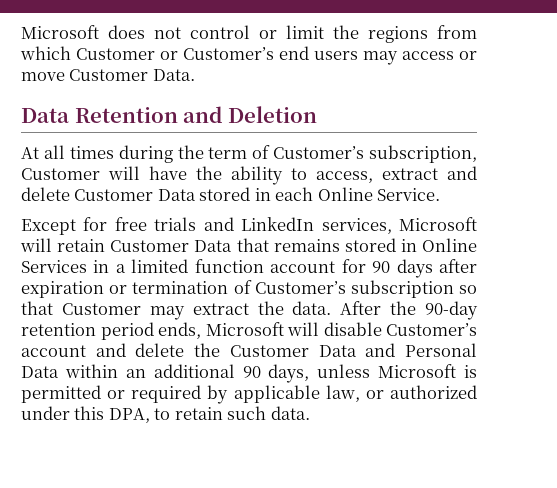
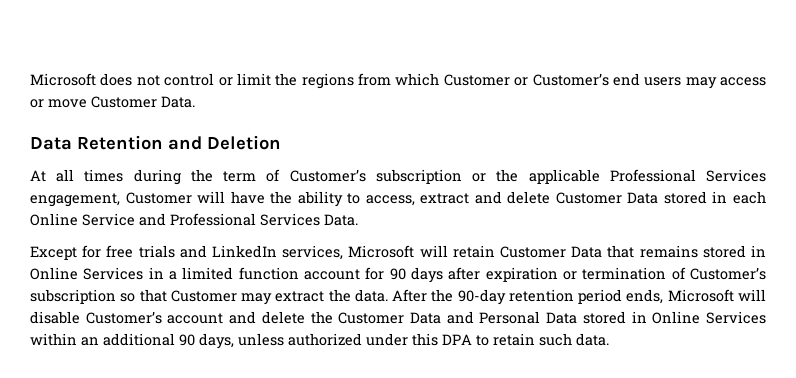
- At all times during the term of Customer’s subscription, Customer will have the ability to access, extract and delete Customer Data stored in each Online Service.
+ At all times during the term of Customer’s subscription or the applicable Professional Services engagement, Customer will have the ability to access, extract and delete Customer Data stored in each Online Service and Professional Services Data.
- After the 90-day retention period ends, Microsoft will disable Customer’s account and delete the Customer Data and Personal Data within an additional 90 days, unless Microsoft is permitted or required by applicable law, or authorized under this DPA, to retain such data.
+ After the 90-day retention period ends, Microsoft will disable Customer’s account and delete the Customer Data and Personal Data stored in Online Services within an additional 90 days, unless authorized under this DPA to retain such data.

